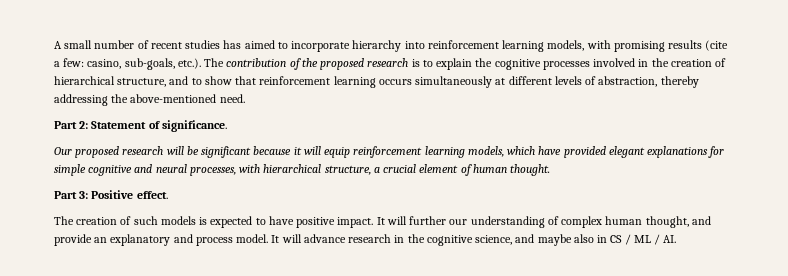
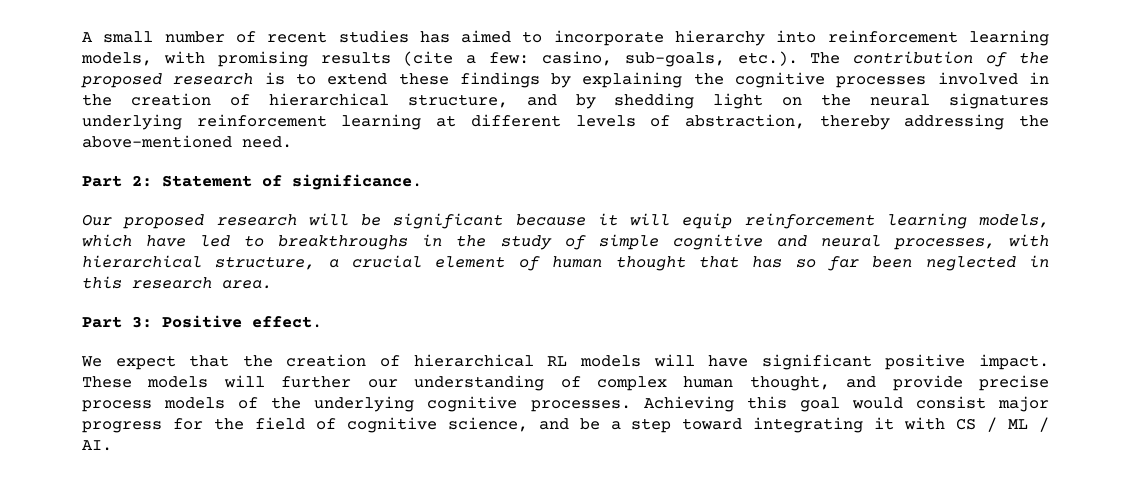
- A small number of recent studies has aimed to incorporate hierarchy into reinforcement learning models, with promising results (cite a few: casino, sub-goals, etc.). The contribution of the proposed research is to explain the cognitive processes involved in the creation of hierarchical structure, and to show that reinforcement learning occurs simultaneously at different levels of abstraction, thereby addressing the above-mentioned need.
+ A small number of recent studies has aimed to incorporate hierarchy into reinforcement learning models, with promising results (cite a few: casino, sub-goals, etc.). The contribution of the proposed research is to extend these findings by explaining the cognitive processes involved in the creation of hierarchical structure, and by shedding light on the neural signatures underlying reinforcement learning at different levels of abstraction, thereby addressing the above-mentioned need.
- Our proposed research will be significant because it will equip reinforcement learning models, which have provided elegant explanations for simple cognitive and neural processes, with hierarchical structure, a crucial element of human thought.
+ Our proposed research will be significant because it will equip reinforcement learning models, which have led to breakthroughs in the study of simple cognitive and neural processes, with hierarchical structure, a crucial element of human thought that has so far been neglected in this research area.
  Part 3: Positive effect.
- The creation of such models is expected to have positive impact. It will further our understanding of complex human thought, and provide an explanatory and process model. It will advance research in the cognitive science, and maybe also in CS / ML / AI.
+ We expect that the creation of hierarchical RL models will have significant positive impact. These models will further our understanding of complex human thought, and provide precise process models of the underlying cognitive processes. Achieving this goal would consist major progress for the field of cognitive science, and be a step toward integrating it with CS / ML / AI.

